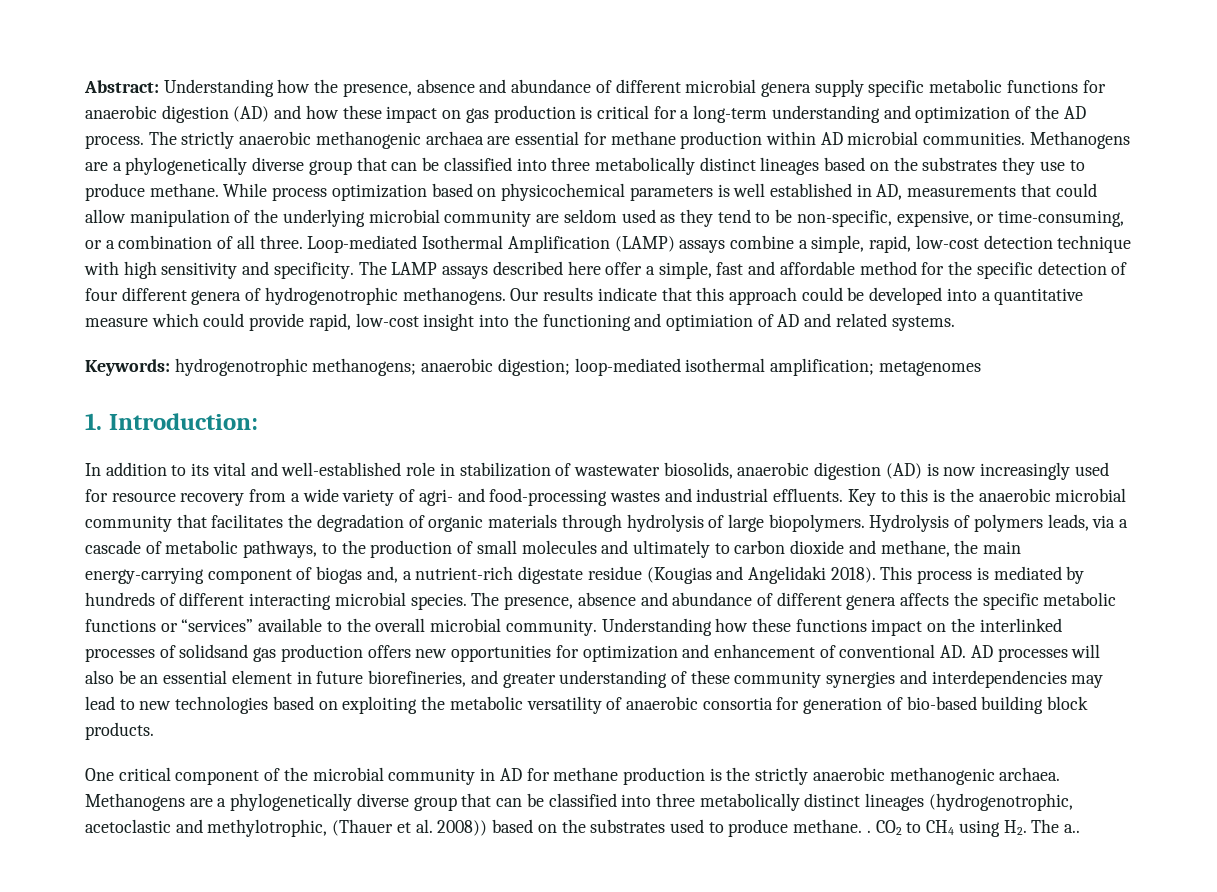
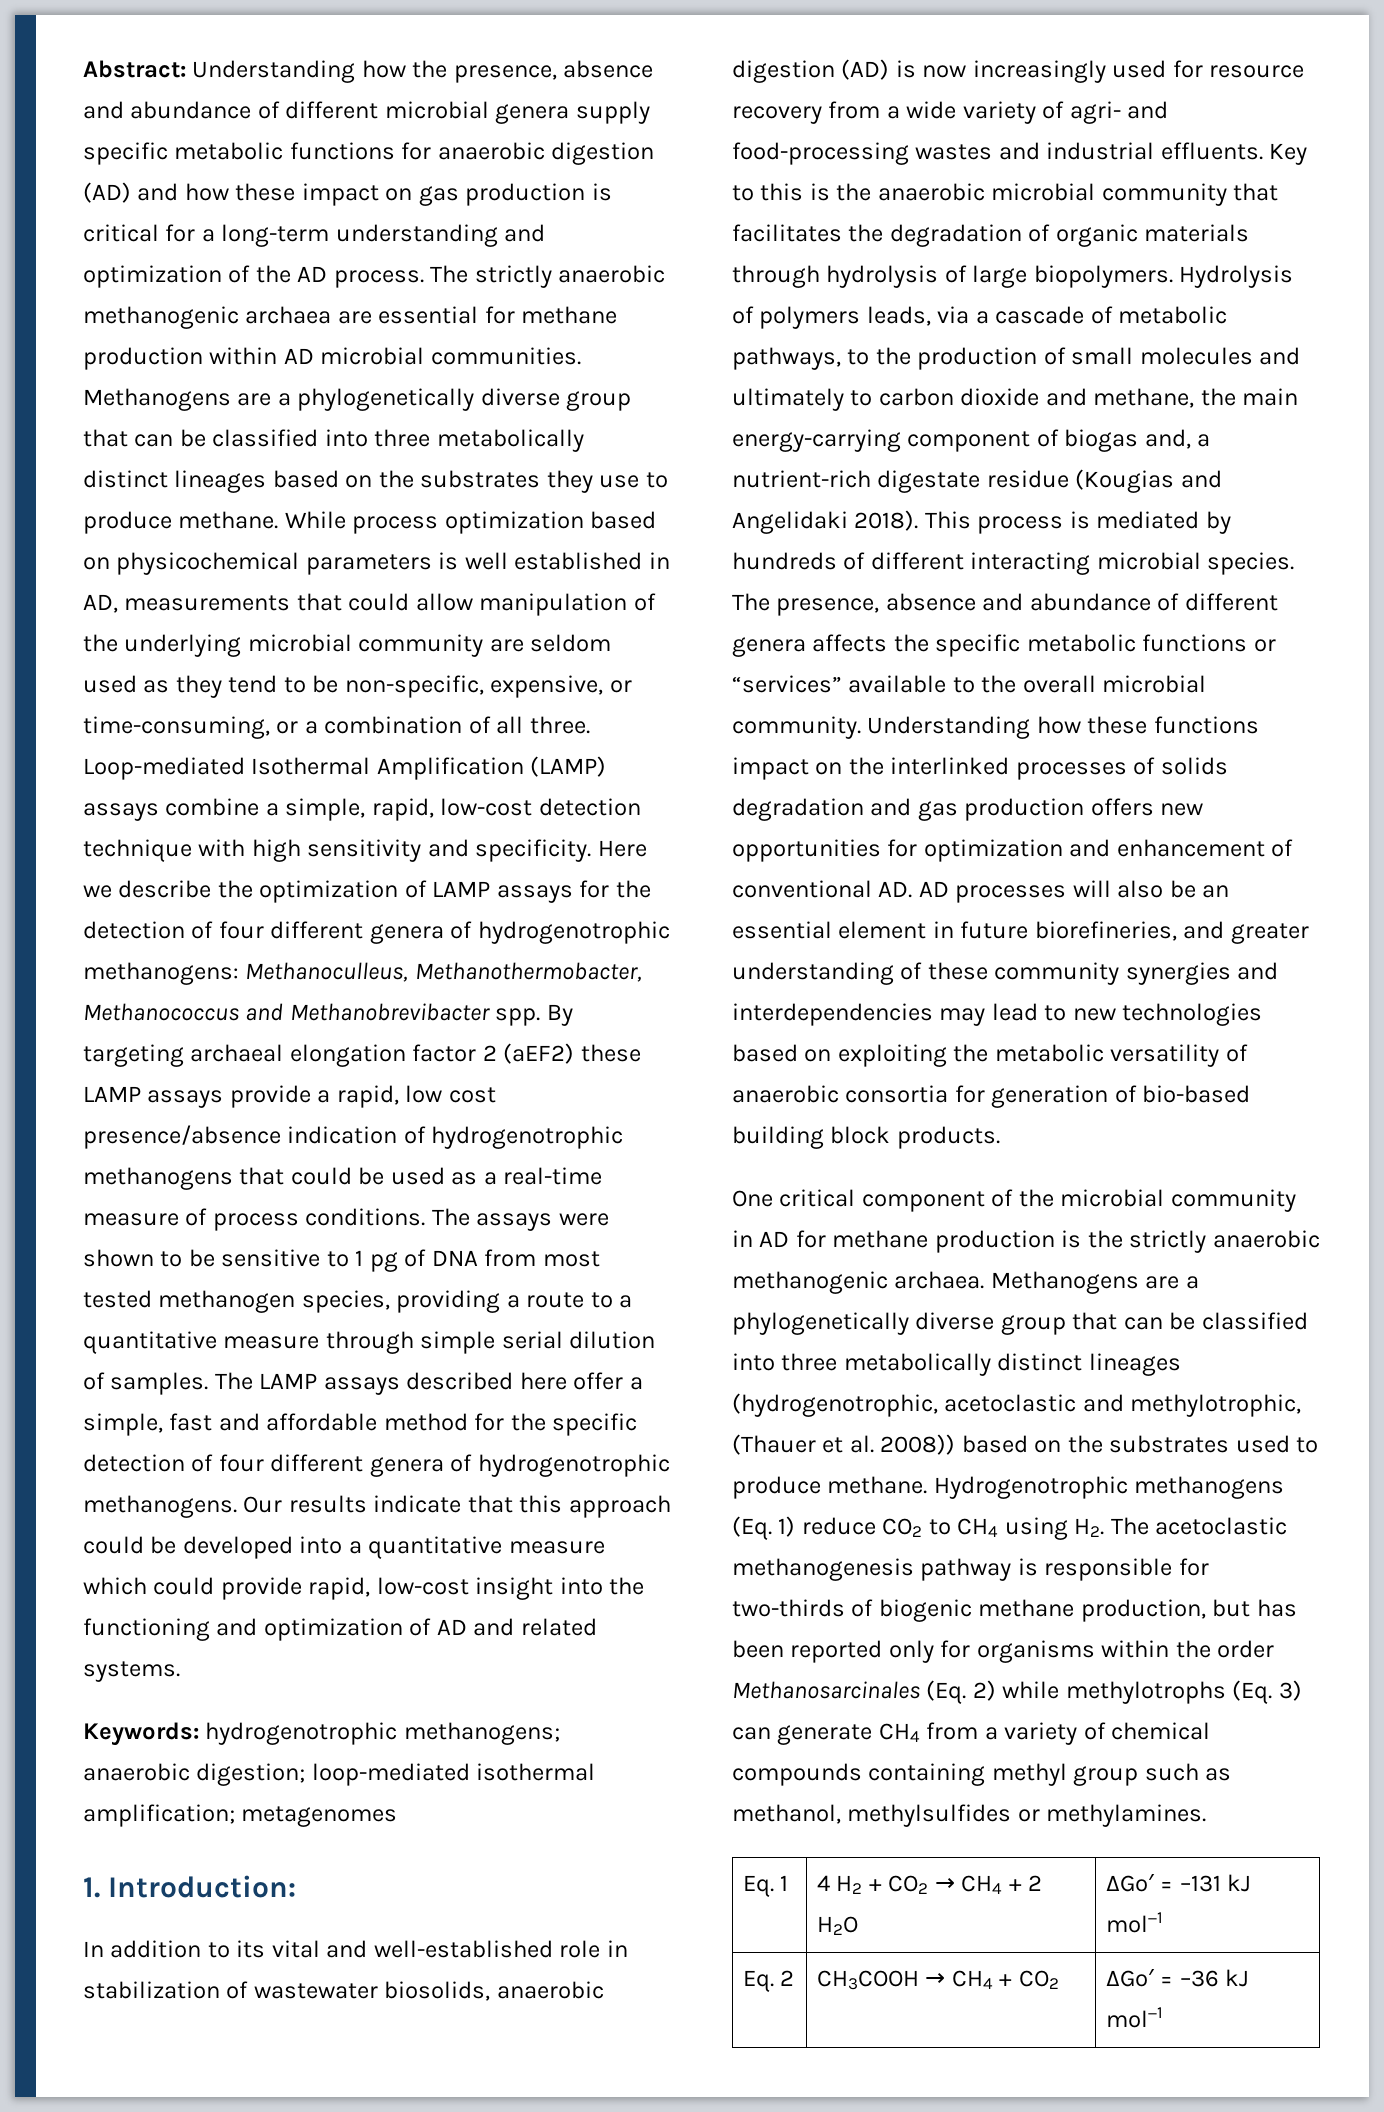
+ Here we describe the optimization of LAMP assays for the detection of four different genera of hydrogenotrophic methanogens: Methanoculleus, Methanothermobacter, Methanococcus and Methanobrevibacter spp. By targeting archaeal elongation factor 2 (aEF2) these LAMP assays provide a rapid, low cost presence/absence indication of hydrogenotrophic methanogens that could be used as a real-time measure of process conditions. The assays were shown to be sensitive to 1 pg of DNA from most tested methanogen species, providing a route to a quantitative measure through simple serial dilution of samples.
- Our results indicate that this approach could be developed into a quantitative measure which could provide rapid, low-cost insight into the functioning and optimiation of AD and related systems.
+ Our results indicate that this approach could be developed into a quantitative measure which could provide rapid, low-cost insight into the functioning and optimization of AD and related systems.
- Understanding how these functions impact on the interlinked processes of solidsand gas production offers new opportunities for optimization and enhancement of conventional AD. AD processes will also be an essential element in future biorefineries, and greater understanding of these community synergies and interdependencies may lead to new technologies based on exploiting the metabolic versatility of anaerobic consortia for generation of bio-based building block products.
+ Understanding how these functions impact on the interlinked processes of solids degradation and gas production offers new opportunities for optimization and enhancement of conventional AD. AD processes will also be an essential element in future biorefineries, and greater understanding of these community synergies and interdependencies may lead to new technologies based on exploiting the metabolic versatility of anaerobic consortia for generation of bio-based building block products.
- Methanogens are a phylogenetically diverse group that can be classified into three metabolically distinct lineages (hydrogenotrophic, acetoclastic and methylotrophic, (Thauer et al. 2008)) based on the substrates used to produce methane. . CO2 to CH4 using H2. The a..
+ Methanogens are a phylogenetically diverse group that can be classified into three metabolically distinct lineages (hydrogenotrophic, acetoclastic and methylotrophic, (Thauer et al. 2008)) based on the substrates used to produce methane. Hydrogenotrophic methanogens (Eq. 1) reduce CO2 to CH4 using H2. The acetoclastic methanogenesis pathway is responsible for two-thirds of biogenic methane production, but has been reported only for organisms within the order Methanosarcinales (Eq. 2) while methylotrophs (Eq. 3) can generate CH4 from a variety of chemical compounds containing methyl group such as methanol, methylsulfides or methylamines.
+ Eq. 1 | 4 H2 + CO2 → CH4 + 2 H2O | ΔGo′ = –131 kJ mol−1
+ Eq. 2 | CH3COOH → CH4 + CO2 | ΔGo′ = –36 kJ mol−1

